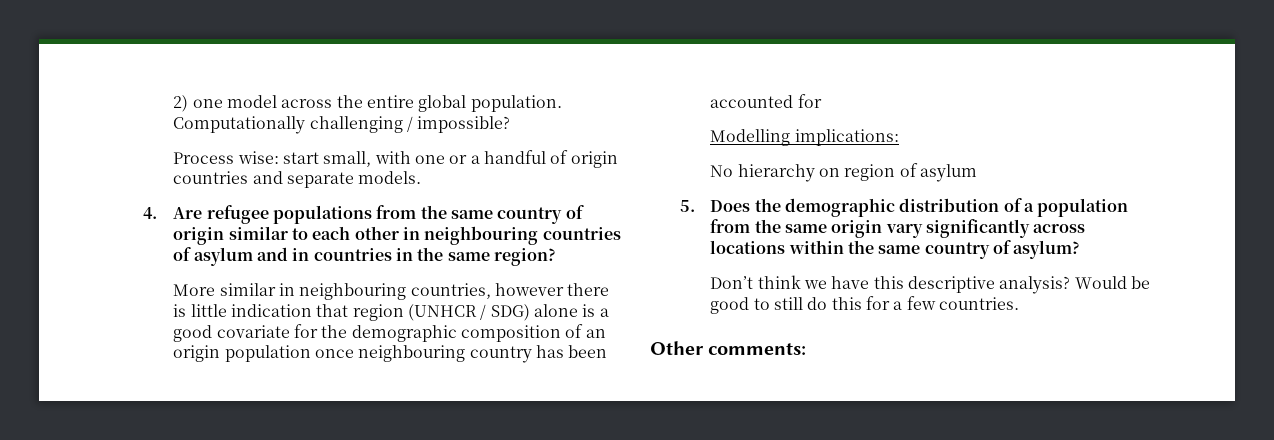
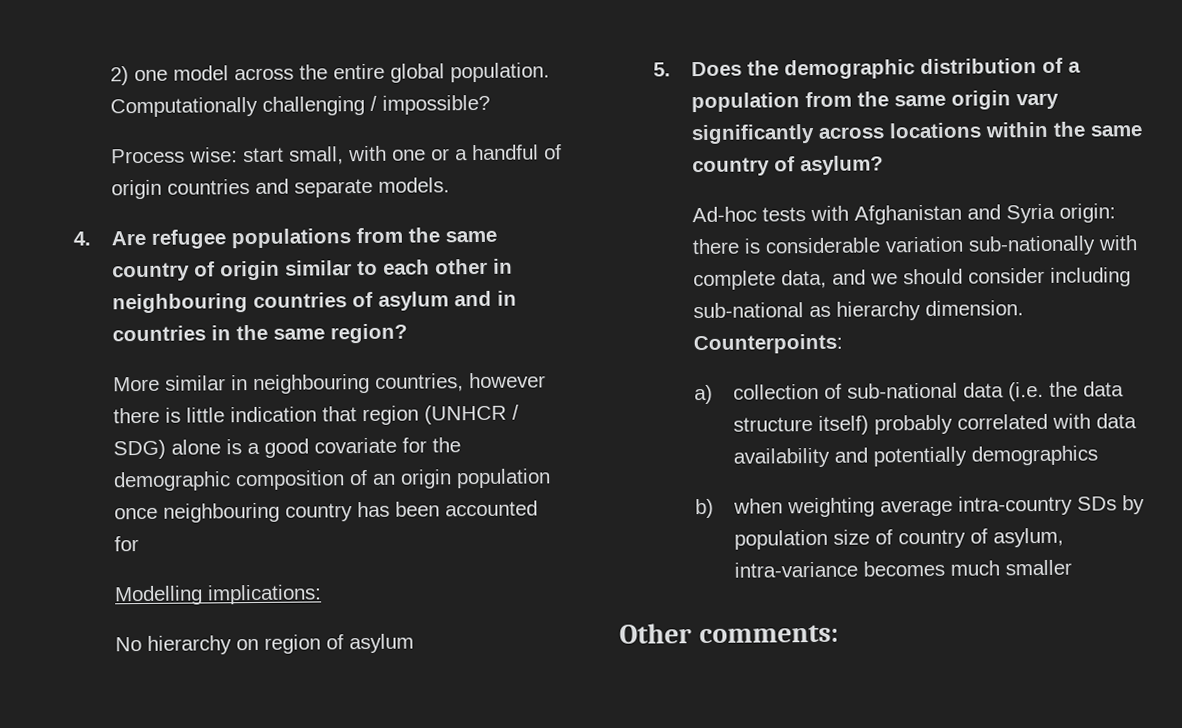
- Don’t think we have this descriptive analysis? Would be good to still do this for a few countries.
+ Ad-hoc tests with Afghanistan and Syria origin: there is considerable variation sub-nationally with complete data, and we should consider including sub-national as hierarchy dimension. Counterpoints:
+ a) collection of sub-national data (i.e. the data structure itself) probably correlated with data availability and potentially demographics
+ b) when weighting average intra-country SDs by population size of country of asylum, intra-variance becomes much smaller

